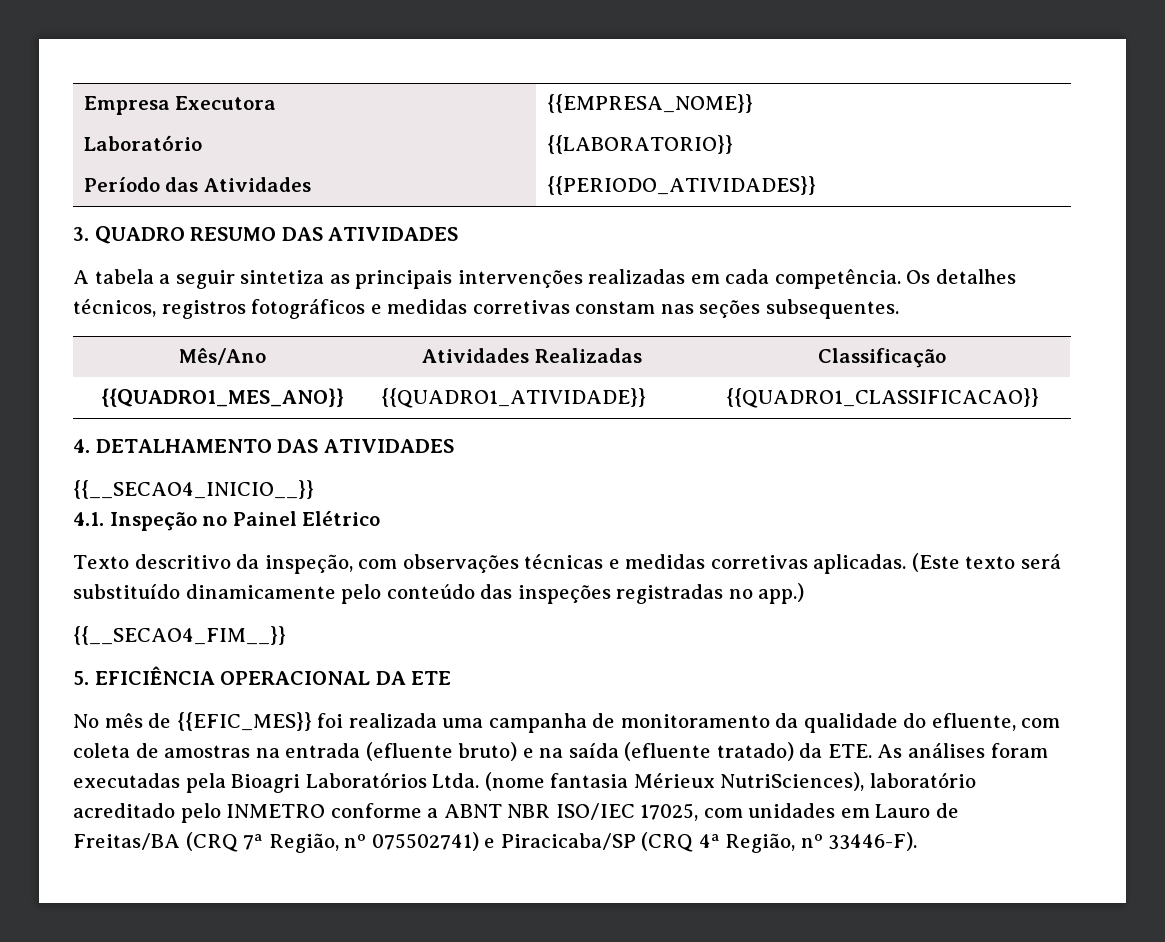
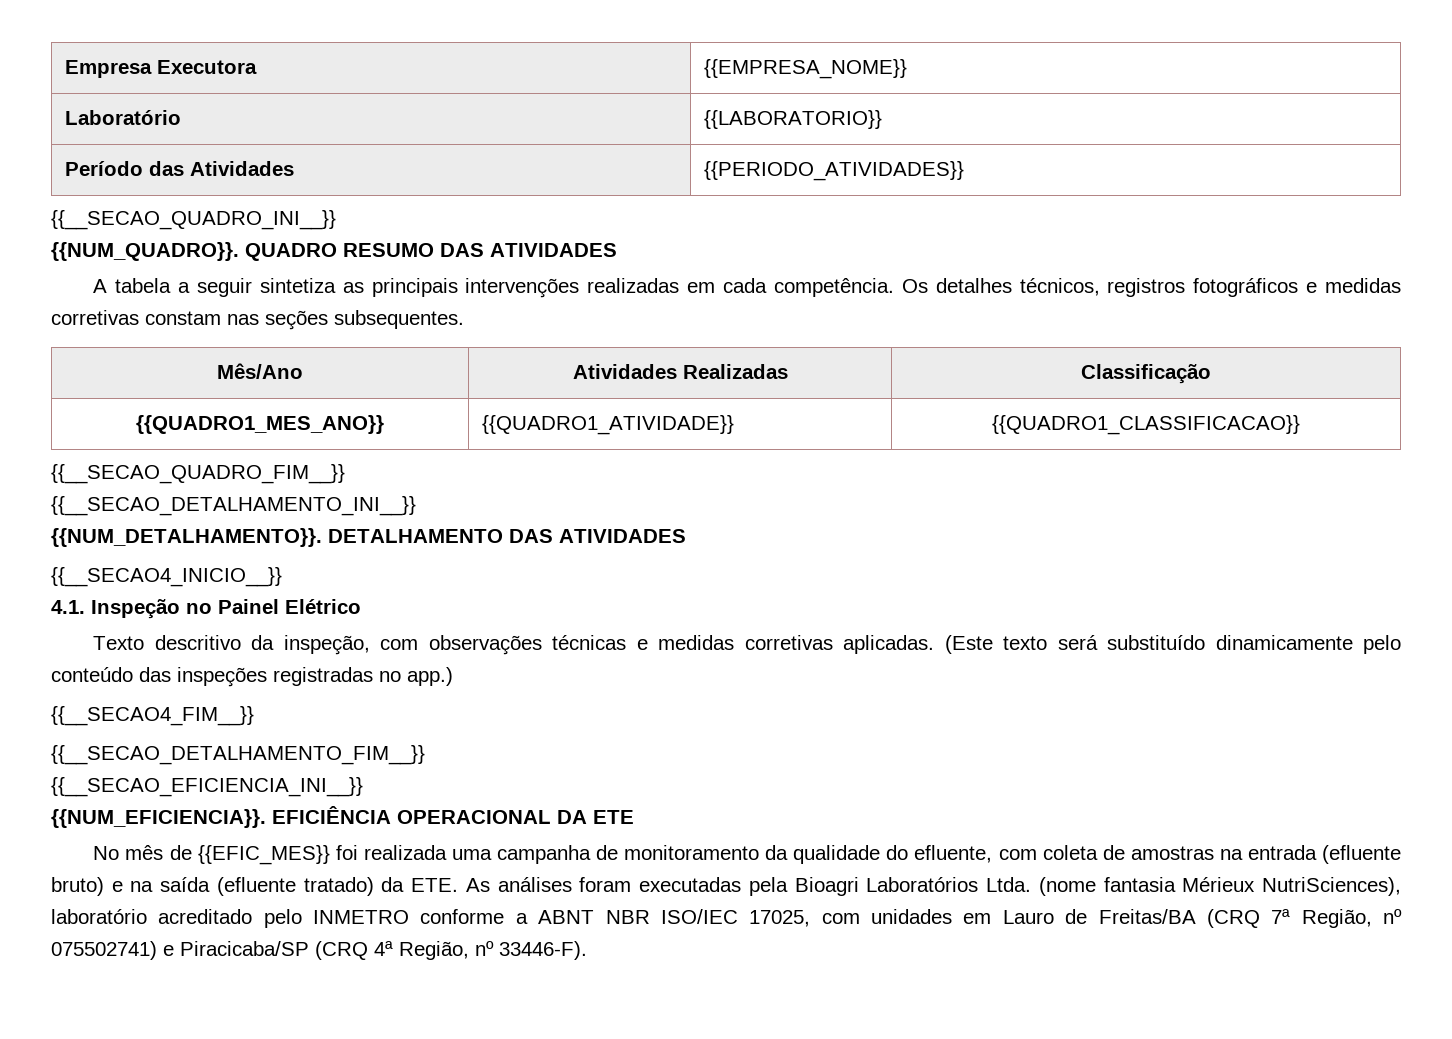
- 3. QUADRO RESUMO DAS ATIVIDADES
+ {{__SECAO_QUADRO_INI__}}
+ {{NUM_QUADRO}}. QUADRO RESUMO DAS ATIVIDADES
- 4. DETALHAMENTO DAS ATIVIDADES
+ {{__SECAO_QUADRO_FIM__}}
+ {{__SECAO_DETALHAMENTO_INI__}}
+ {{NUM_DETALHAMENTO}}. DETALHAMENTO DAS ATIVIDADES
- 5. EFICIÊNCIA OPERACIONAL DA ETE
+ {{__SECAO_DETALHAMENTO_FIM__}}
+ {{__SECAO_EFICIENCIA_INI__}}
+ {{NUM_EFICIENCIA}}. EFICIÊNCIA OPERACIONAL DA ETE

